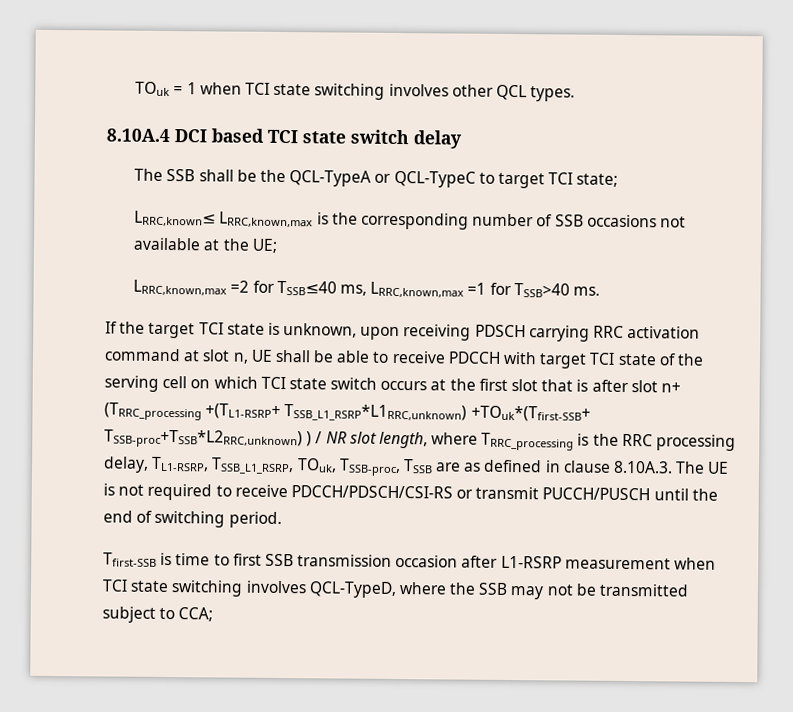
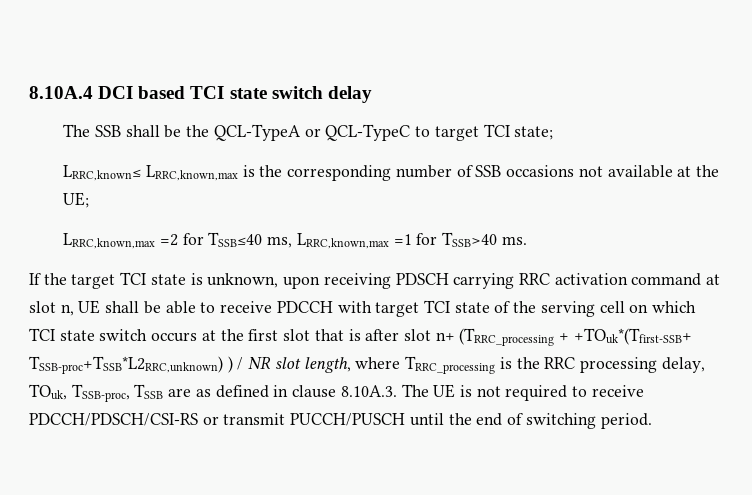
- TOuk = 1 when TCI state switching involves other QCL types.
- If the target TCI state is unknown, upon receiving PDSCH carrying RRC activation command at slot n, UE shall be able to receive PDCCH with target TCI state of the serving cell on which TCI state switch occurs at the first slot that is after slot n+ (TRRC_processing +(TL1-RSRP+ TSSB_L1_RSRP*L1RRC,unknown) +TOuk*(Tfirst-SSB+ TSSB-proc+TSSB*L2RRC,unknown) ) / NR slot length, where TRRC_processing is the RRC processing delay, TL1-RSRP, TSSB_L1_RSRP, TOuk, TSSB-proc, TSSB are as defined in clause 8.10A.3. The UE is not required to receive PDCCH/PDSCH/CSI-RS or transmit PUCCH/PUSCH until the end of switching period.
+ If the target TCI state is unknown, upon receiving PDSCH carrying RRC activation command at slot n, UE shall be able to receive PDCCH with target TCI state of the serving cell on which TCI state switch occurs at the first slot that is after slot n+ (TRRC_processing + +TOuk*(Tfirst-SSB+ TSSB-proc+TSSB*L2RRC,unknown) ) / NR slot length, where TRRC_processing is the RRC processing delay, TOuk, TSSB-proc, TSSB are as defined in clause 8.10A.3. The UE is not required to receive PDCCH/PDSCH/CSI-RS or transmit PUCCH/PUSCH until the end of switching period.
- Tfirst-SSB is time to first SSB transmission occasion after L1-RSRP measurement when TCI state switching involves QCL-TypeD, where the SSB may not be transmitted subject to CCA;

